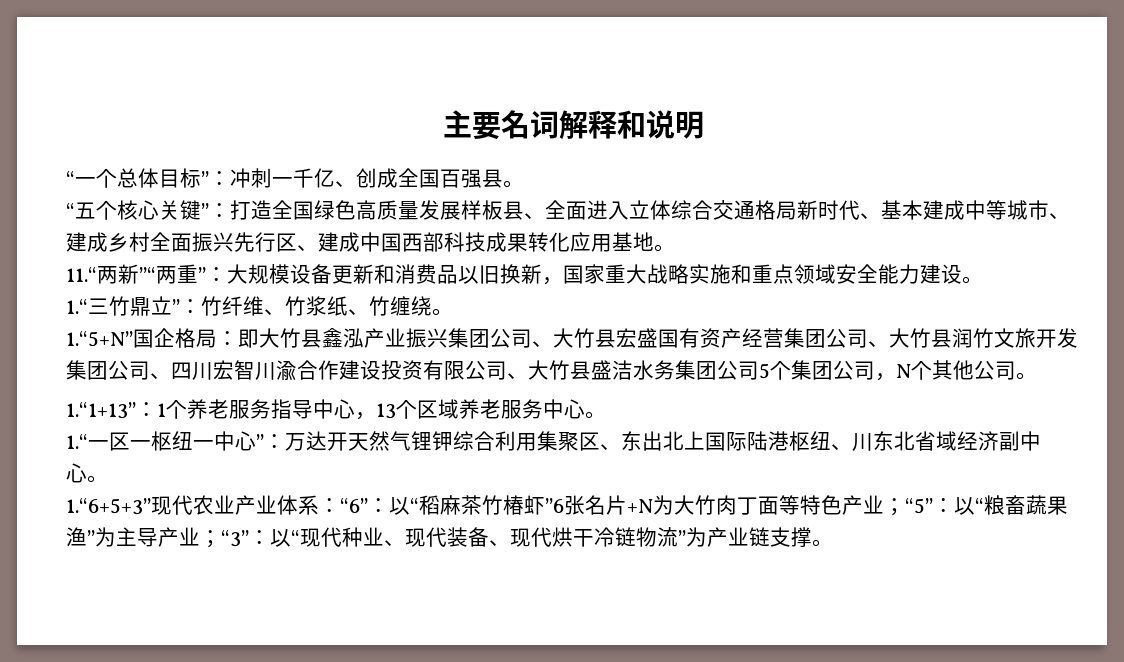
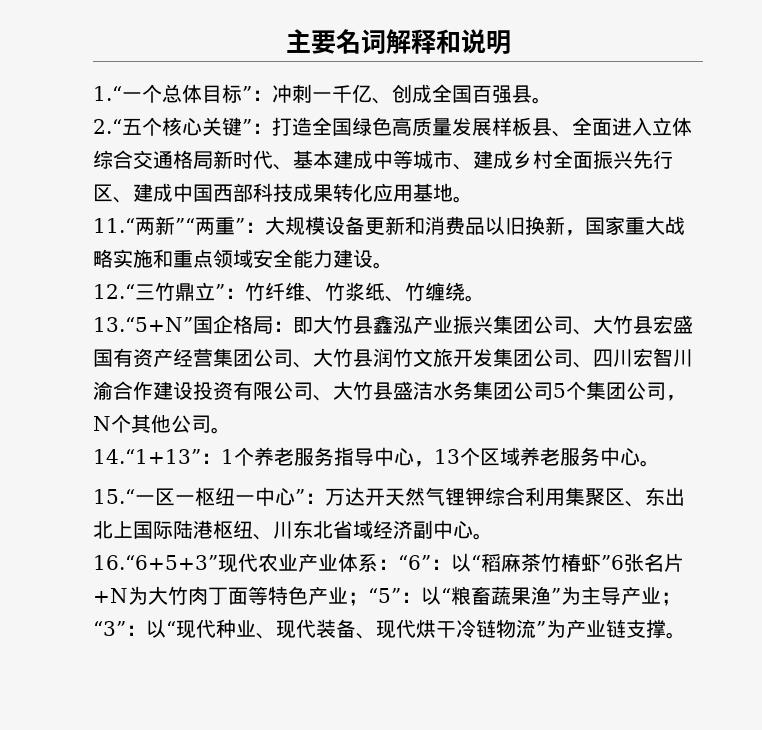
- “一个总体目标”：冲刺一千亿、创成全国百强县。
+ 1.“一个总体目标”：冲刺一千亿、创成全国百强县。
- “五个核心关键”：打造全国绿色高质量发展样板县、全面进入立体综合交通格局新时代、基本建成中等城市、建成乡村全面振兴先行区、建成中国西部科技成果转化应用基地。
+ 2.“五个核心关键”：打造全国绿色高质量发展样板县、全面进入立体综合交通格局新时代、基本建成中等城市、建成乡村全面振兴先行区、建成中国西部科技成果转化应用基地。
- 1.“三竹鼎立”：竹纤维、竹浆纸、竹缠绕。
+ 12.“三竹鼎立”：竹纤维、竹浆纸、竹缠绕。
- 1.“5+N”国企格局：即大竹县鑫泓产业振兴集团公司、大竹县宏盛国有资产经营集团公司、大竹县润竹文旅开发集团公司、四川宏智川渝合作建设投资有限公司、大竹县盛洁水务集团公司5个集团公司，N个其他公司。
+ 13.“5+N”国企格局：即大竹县鑫泓产业振兴集团公司、大竹县宏盛国有资产经营集团公司、大竹县润竹文旅开发集团公司、四川宏智川渝合作建设投资有限公司、大竹县盛洁水务集团公司5个集团公司，N个其他公司。
- 1.“1+13”：1个养老服务指导中心，13个区域养老服务中心。
+ 14.“1+13”：1个养老服务指导中心，13个区域养老服务中心。
- 1.“一区一枢纽一中心”：万达开天然气锂钾综合利用集聚区、东出北上国际陆港枢纽、川东北省域经济副中心。
+ 15.“一区一枢纽一中心”：万达开天然气锂钾综合利用集聚区、东出北上国际陆港枢纽、川东北省域经济副中心。
- 1.“6+5+3”现代农业产业体系：“6”：以“稻麻茶竹椿虾”6张名片+N为大竹肉丁面等特色产业；“5”：以“粮畜蔬果渔”为主导产业；“3”：以“现代种业、现代装备、现代烘干冷链物流”为产业链支撑。
+ 16.“6+5+3”现代农业产业体系：“6”：以“稻麻茶竹椿虾”6张名片+N为大竹肉丁面等特色产业；“5”：以“粮畜蔬果渔”为主导产业；“3”：以“现代种业、现代装备、现代烘干冷链物流”为产业链支撑。

